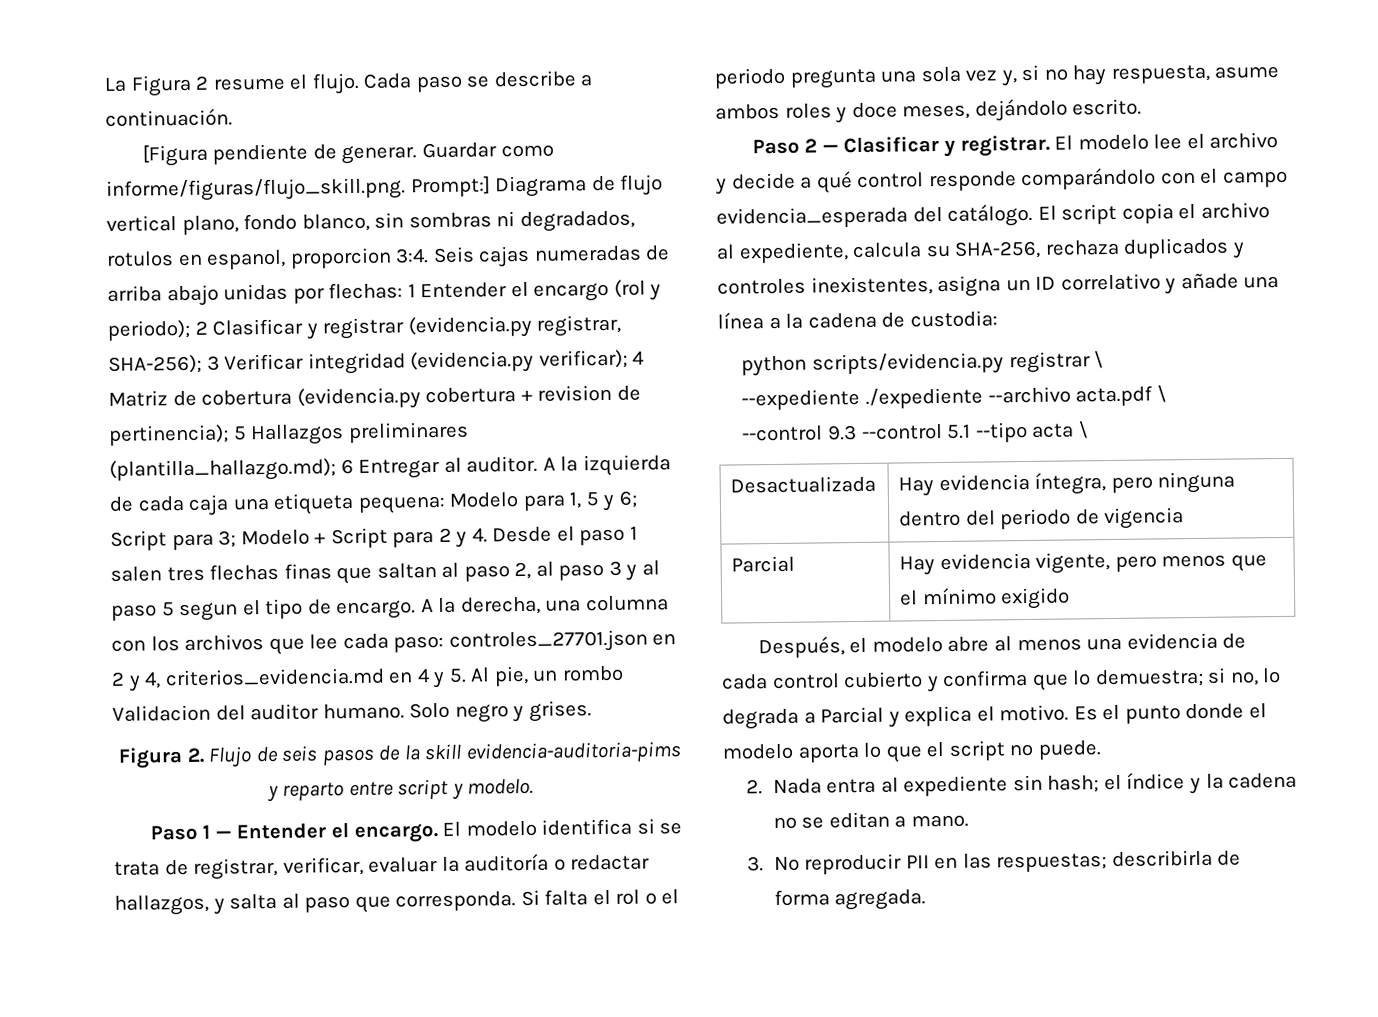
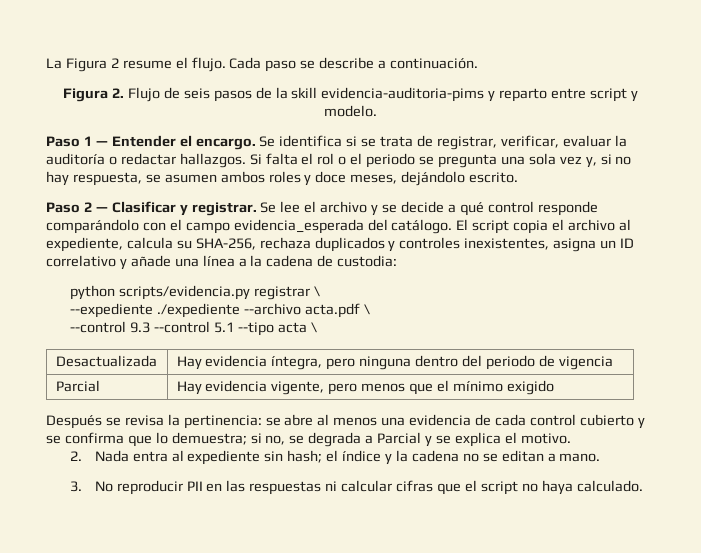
- [Figura pendiente de generar. Guardar como informe/figuras/flujo_skill.png. Prompt:] Diagrama de flujo vertical plano, fondo blanco, sin sombras ni degradados, rotulos en espanol, proporcion 3:4. Seis cajas numeradas de arriba abajo unidas por flechas: 1 Entender el encargo (rol y periodo); 2 Clasificar y registrar (evidencia.py registrar, SHA-256); 3 Verificar integridad (evidencia.py verificar); 4 Matriz de cobertura (evidencia.py cobertura + revision de pertinencia); 5 Hallazgos preliminares (plantilla_hallazgo.md); 6 Entregar al auditor. A la izquierda de cada caja una etiqueta pequena: Modelo para 1, 5 y 6; Script para 3; Modelo + Script para 2 y 4. Desde el paso 1 salen tres flechas finas que saltan al paso 2, al paso 3 y al paso 5 segun el tipo de encargo. A la derecha, una columna con los archivos que lee cada paso: controles_27701.json en 2 y 4, criterios_evidencia.md en 4 y 5. Al pie, un rombo Validacion del auditor humano. Solo negro y grises.
- El modelo identifica si se trata de registrar, verificar, evaluar la auditoría o redactar hallazgos, y salta al paso que corresponda.
+ Se identifica si se trata de registrar, verificar, evaluar la auditoría o redactar hallazgos.
- Si falta el rol o el periodo pregunta una sola vez y, si no hay respuesta, asume ambos roles y doce meses, dejándolo escrito.
+ Si falta el rol o el periodo se pregunta una sola vez y, si no hay respuesta, se asumen ambos roles y doce meses, dejándolo escrito.
- El modelo lee el archivo y decide a qué control responde comparándolo con el campo evidencia_esperada del catálogo.
+ Se lee el archivo y se decide a qué control responde comparándolo con el campo evidencia_esperada del catálogo.
- Después, el modelo abre al menos una evidencia de cada control cubierto y confirma que lo demuestra; si no, lo degrada a Parcial y explica el motivo. Es el punto donde el modelo aporta lo que el script no puede.
+ Después se revisa la pertinencia: se abre al menos una evidencia de cada control cubierto y se confirma que lo demuestra; si no, se degrada a Parcial y se explica el motivo.
- 3. No reproducir PII en las respuestas; describirla de forma agregada.
+ 3. No reproducir PII en las respuestas ni calcular cifras que el script no haya calculado.

